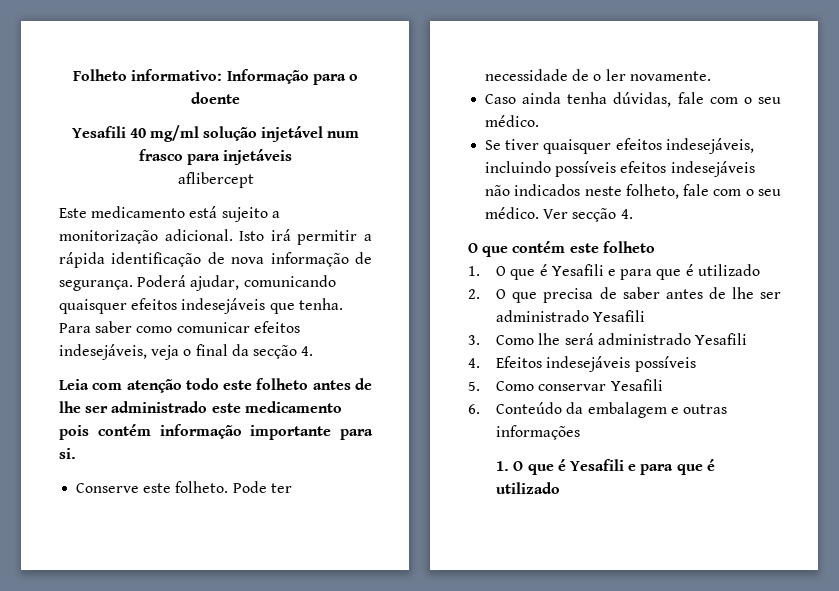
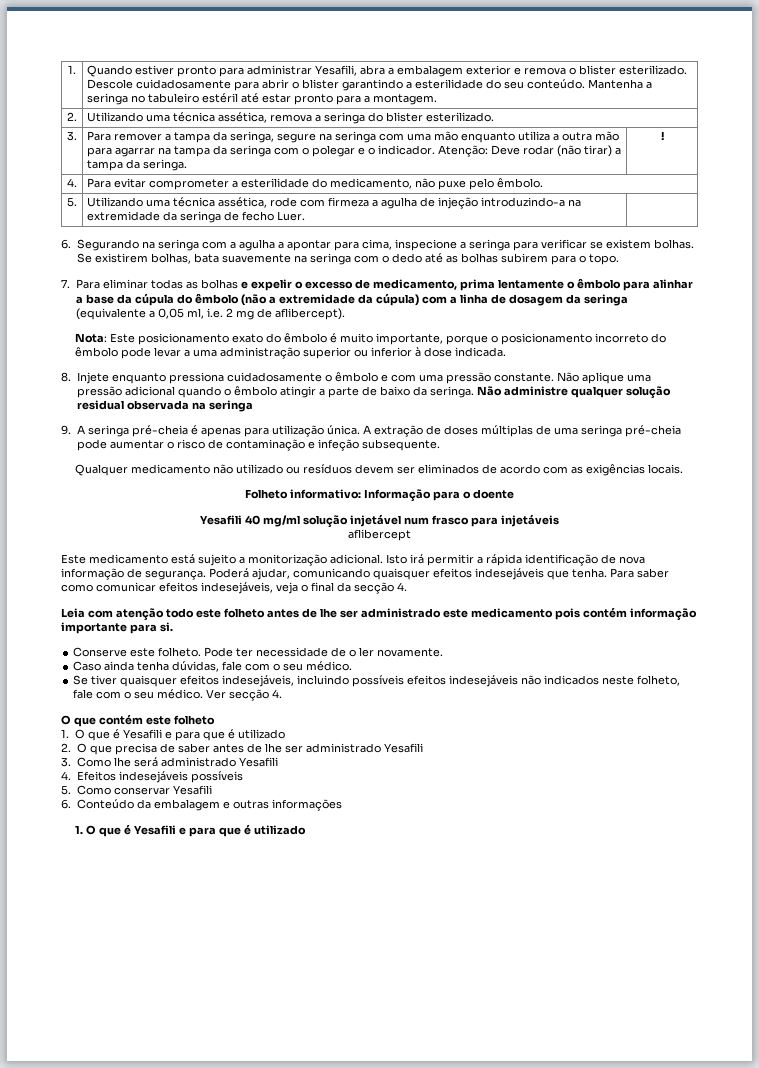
+ 1. | Quando estiver pronto para administrar Yesafili, abra a embalagem exterior e remova o blister esterilizado. Descole cuidadosamente para abrir o blister garantindo a esterilidade do seu conteúdo. Mantenha a seringa no tabuleiro estéril até estar pronto para a montagem.
+ 2. | Utilizando uma técnica assética, remova a seringa do blister esterilizado.
+ 3. | Para remover a tampa da seringa, segure na seringa com uma mão enquanto utiliza a outra mão para agarrar na tampa da seringa com o polegar e o indicador. Atenção: Deve rodar (não tirar) a tampa da seringa. | !
+ 4. | Para evitar comprometer a esterilidade do medicamento, não puxe pelo êmbolo.
+ 5. | Utilizando uma técnica assética, rode com firmeza a agulha de injeção introduzindo-a na extremidade da seringa de fecho Luer. |
+ 6. Segurando na seringa com a agulha a apontar para cima, inspecione a seringa para verificar se existem bolhas. Se existirem bolhas, bata suavemente na seringa com o dedo até as bolhas subirem para o topo.
+ 7. Para eliminar todas as bolhas e expelir o excesso de medicamento, prima lentamente o êmbolo para alinhar a base da cúpula do êmbolo (não a extremidade da cúpula) com a linha de dosagem da seringa (equivalente a 0,05 ml, i.e. 2 mg de aflibercept).
+ Nota: Este posicionamento exato do êmbolo é muito importante, porque o posicionamento incorreto do êmbolo pode levar a uma administração superior ou inferior à dose indicada.
+ 8. Injete enquanto pressiona cuidadosamente o êmbolo e com uma pressão constante. Não aplique uma pressão adicional quando o êmbolo atingir a parte de baixo da seringa. Não administre qualquer solução residual observada na seringa
+ 9. A seringa pré-cheia é apenas para utilização única. A extração de doses múltiplas de uma seringa pré-cheia pode aumentar o risco de contaminação e infeção subsequente.
+ Qualquer medicamento não utilizado ou resíduos devem ser eliminados de acordo com as exigências locais.

